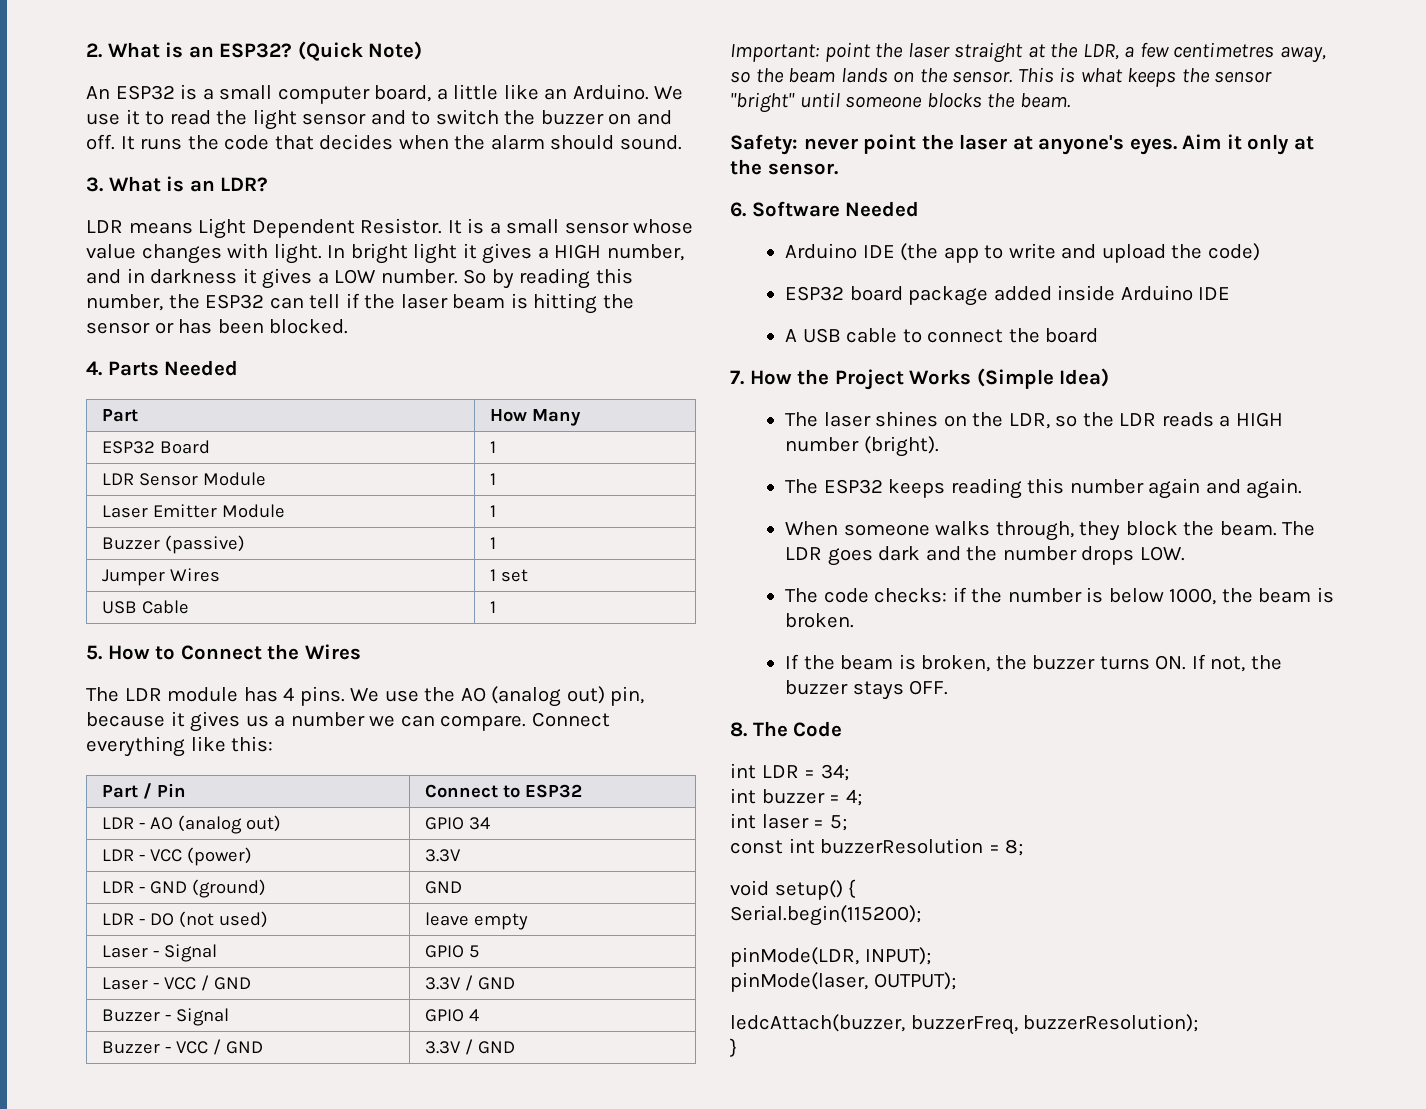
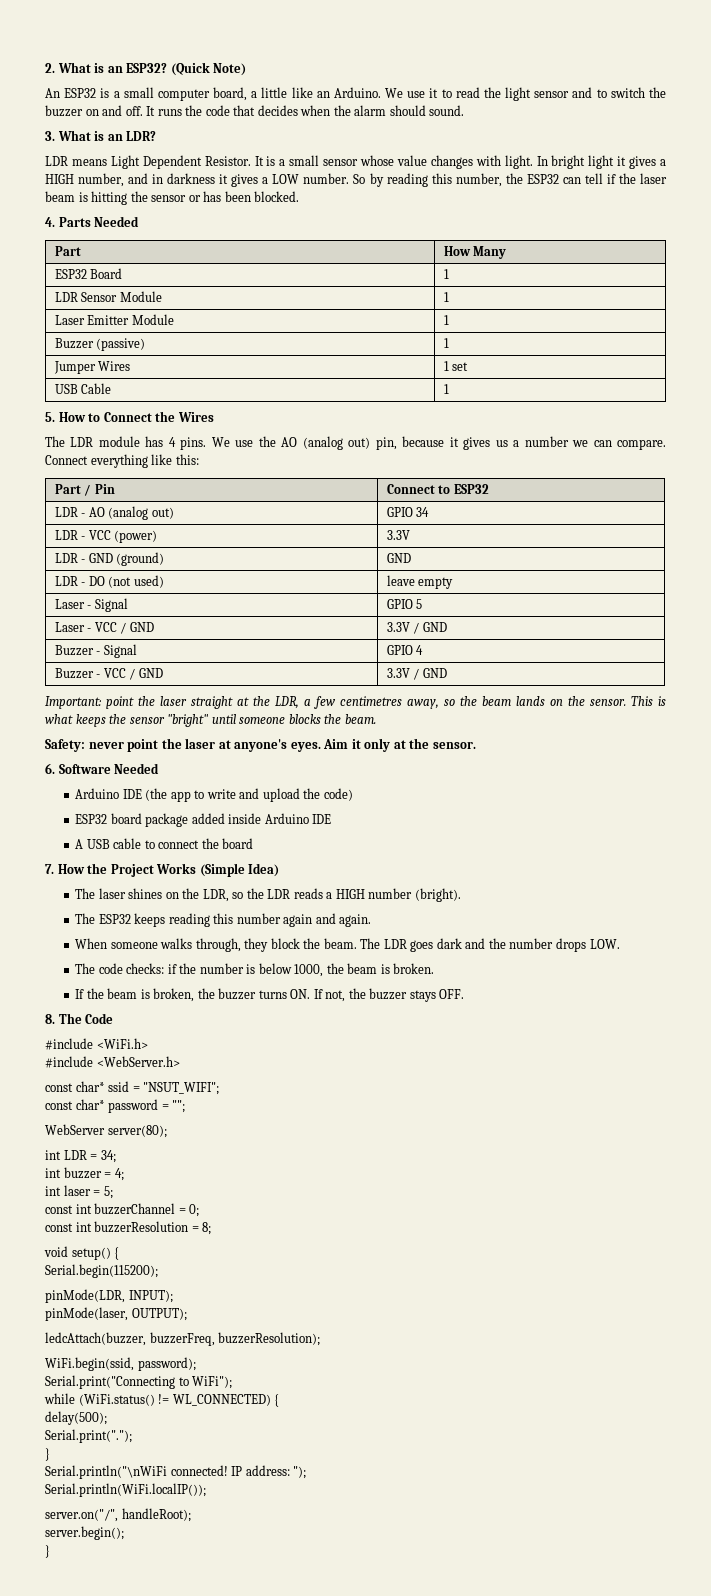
+ #include <WiFi.h>
+ #include <WebServer.h>
+ const char* ssid = "NSUT_WIFI";
+ const char* password = "";
+ WebServer server(80);
+ const int buzzerChannel = 0;
+ WiFi.begin(ssid, password);
+ Serial.print("Connecting to WiFi");
+ while (WiFi.status() != WL_CONNECTED) {
+ delay(500);
+ Serial.print(".");
+ }
+ Serial.println("\nWiFi connected! IP address: ");
+ Serial.println(WiFi.localIP());
+ server.on("/", handleRoot);
+ server.begin();

